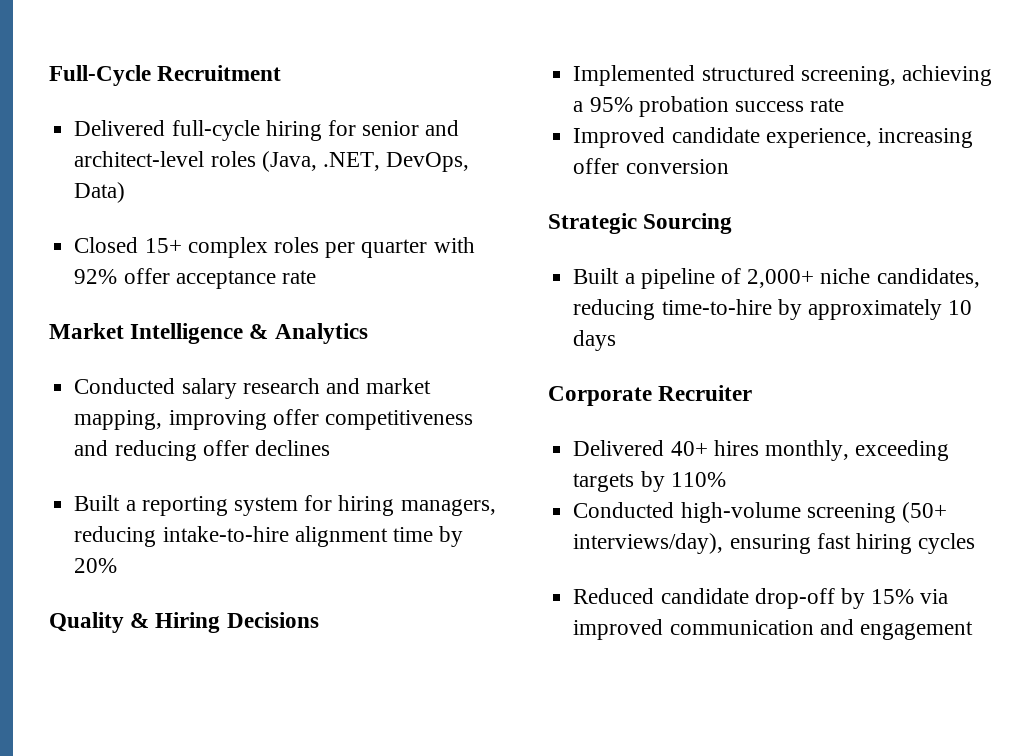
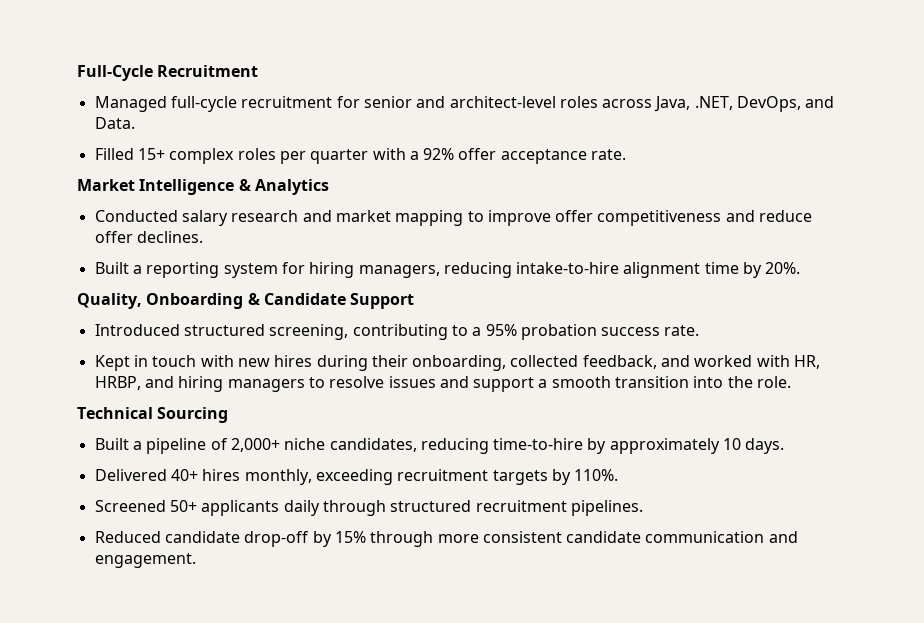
- Delivered full-cycle hiring for senior and architect-level roles (Java, .NET, DevOps, Data)
- Closed 15+ complex roles per quarter with 92% offer acceptance rate
+ Managed full-cycle recruitment for senior and architect-level roles across Java, .NET, DevOps, and Data.
+ Filled 15+ complex roles per quarter with a 92% offer acceptance rate.
- Conducted salary research and market mapping, improving offer competitiveness and reducing offer declines
+ Conducted salary research and market mapping to improve offer competitiveness and reduce offer declines.
- Built a reporting system for hiring managers, reducing intake-to-hire alignment time by 20%
- Quality & Hiring Decisions
- Implemented structured screening, achieving a 95% probation success rate
- Improved candidate experience, increasing offer conversion
- Strategic Sourcing
+ Built a reporting system for hiring managers, reducing intake-to-hire alignment time by 20%.
+ Quality, Onboarding & Candidate Support
+ Introduced structured screening, contributing to a 95% probation success rate.
+ Kept in touch with new hires during their onboarding, collected feedback, and worked with HR, HRBP, and hiring managers to resolve issues and support a smooth transition into the role.
+ Technical Sourcing
- Built a pipeline of 2,000+ niche candidates, reducing time-to-hire by approximately 10 days
- Corporate Recruiter
+ Built a pipeline of 2,000+ niche candidates, reducing time-to-hire by approximately 10 days.
- Delivered 40+ hires monthly, exceeding targets by 110%
- Conducted high-volume screening (50+ interviews/day), ensuring fast hiring cycles
+ Delivered 40+ hires monthly, exceeding recruitment targets by 110%.
+ Screened 50+ applicants daily through structured recruitment pipelines.
- Reduced candidate drop-off by 15% via improved communication and engagement
+ Reduced candidate drop-off by 15% through more consistent candidate communication and engagement.

